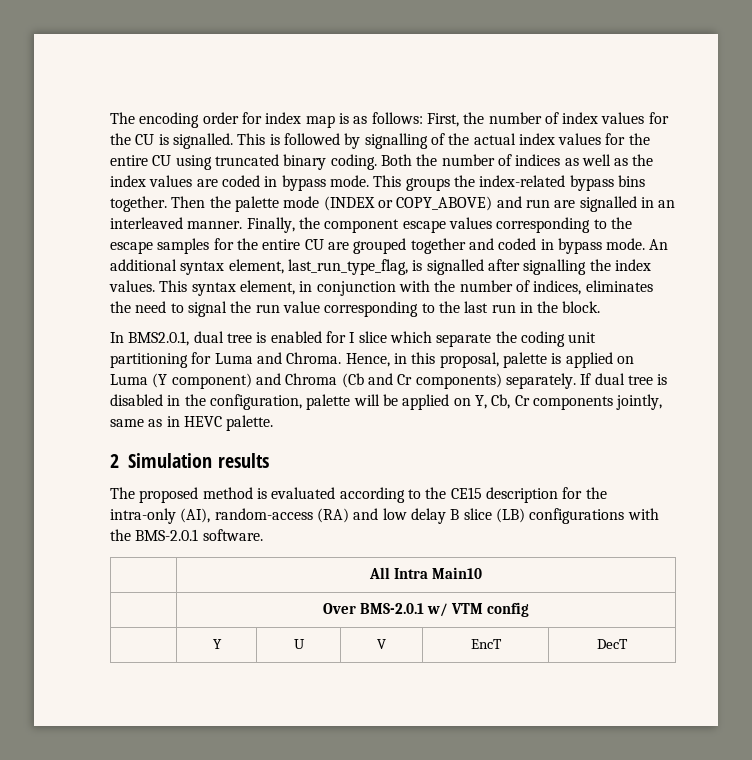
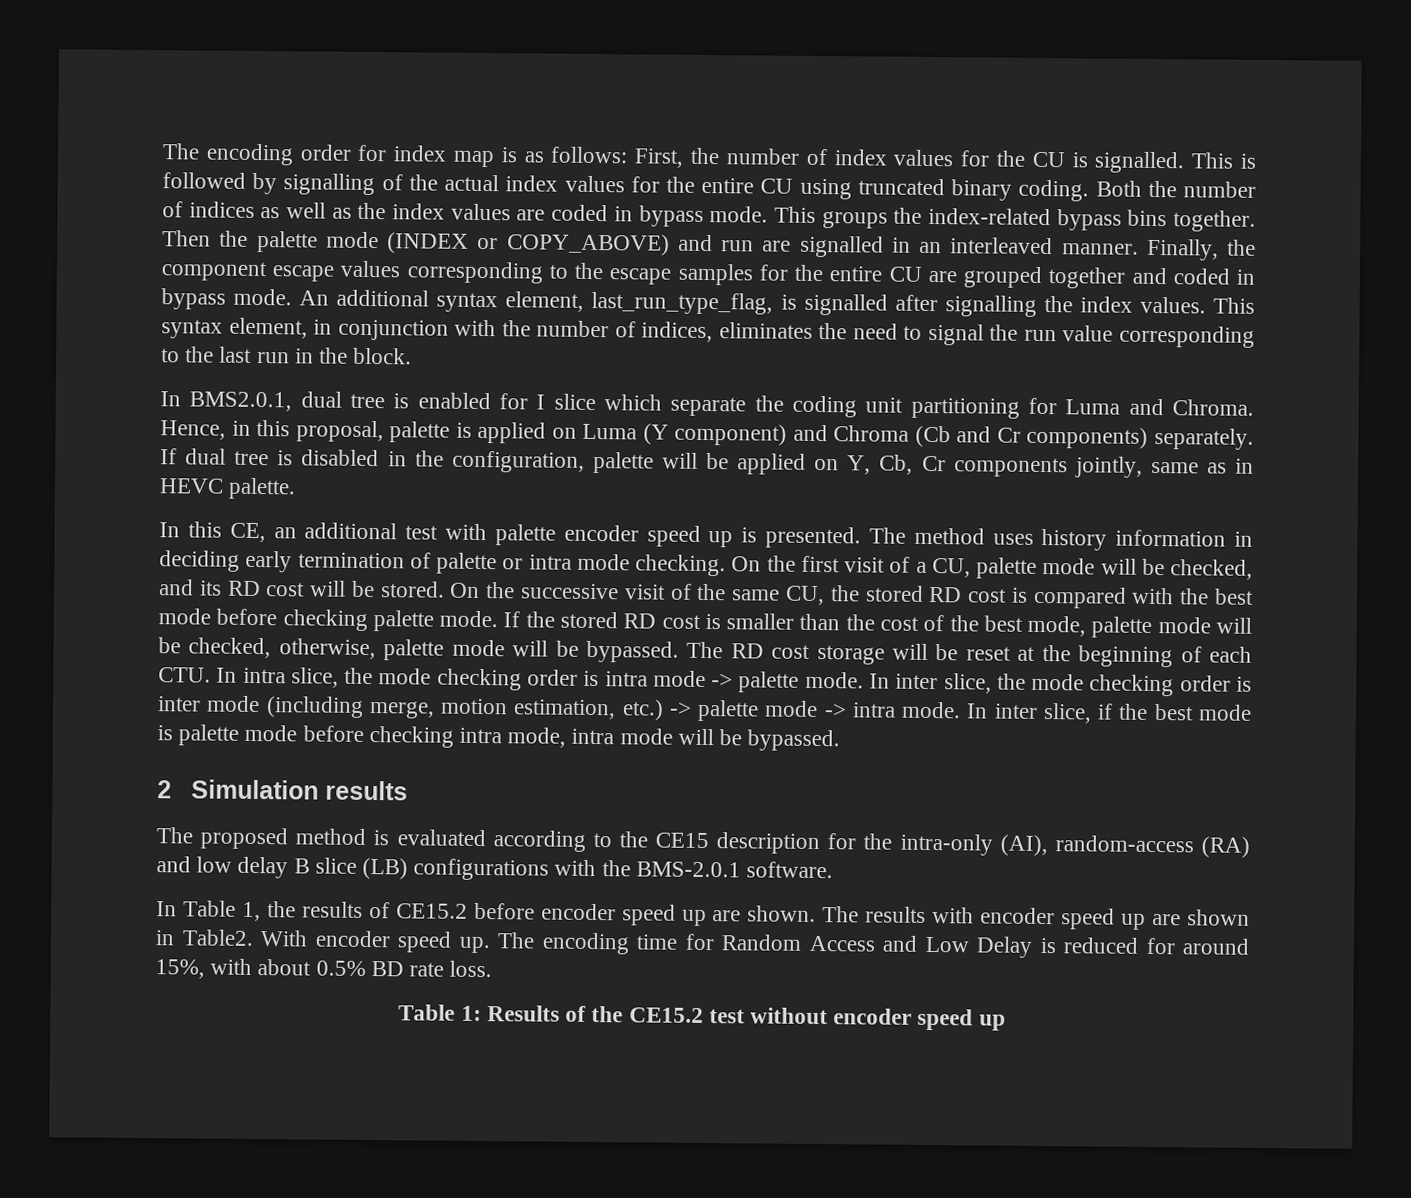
+ In this CE, an additional test with palette encoder speed up is presented. The method uses history information in deciding early termination of palette or intra mode checking. On the first visit of a CU, palette mode will be checked, and its RD cost will be stored. On the successive visit of the same CU, the stored RD cost is compared with the best mode before checking palette mode. If the stored RD cost is smaller than the cost of the best mode, palette mode will be checked, otherwise, palette mode will be bypassed. The RD cost storage will be reset at the beginning of each CTU. In intra slice, the mode checking order is intra mode -> palette mode. In inter slice, the mode checking order is inter mode (including merge, motion estimation, etc.) -> palette mode -> intra mode. In inter slice, if the best mode is palette mode before checking intra mode, intra mode will be bypassed.
- | All Intra Main10
- | Over BMS-2.0.1 w/ VTM config
- | Y | U | V | EncT | DecT
+ In Table 1, the results of CE15.2 before encoder speed up are shown. The results with encoder speed up are shown in Table2. With encoder speed up. The encoding time for Random Access and Low Delay is reduced for around 15%, with about 0.5% BD rate loss.
+ Table 1: Results of the CE15.2 test without encoder speed up

